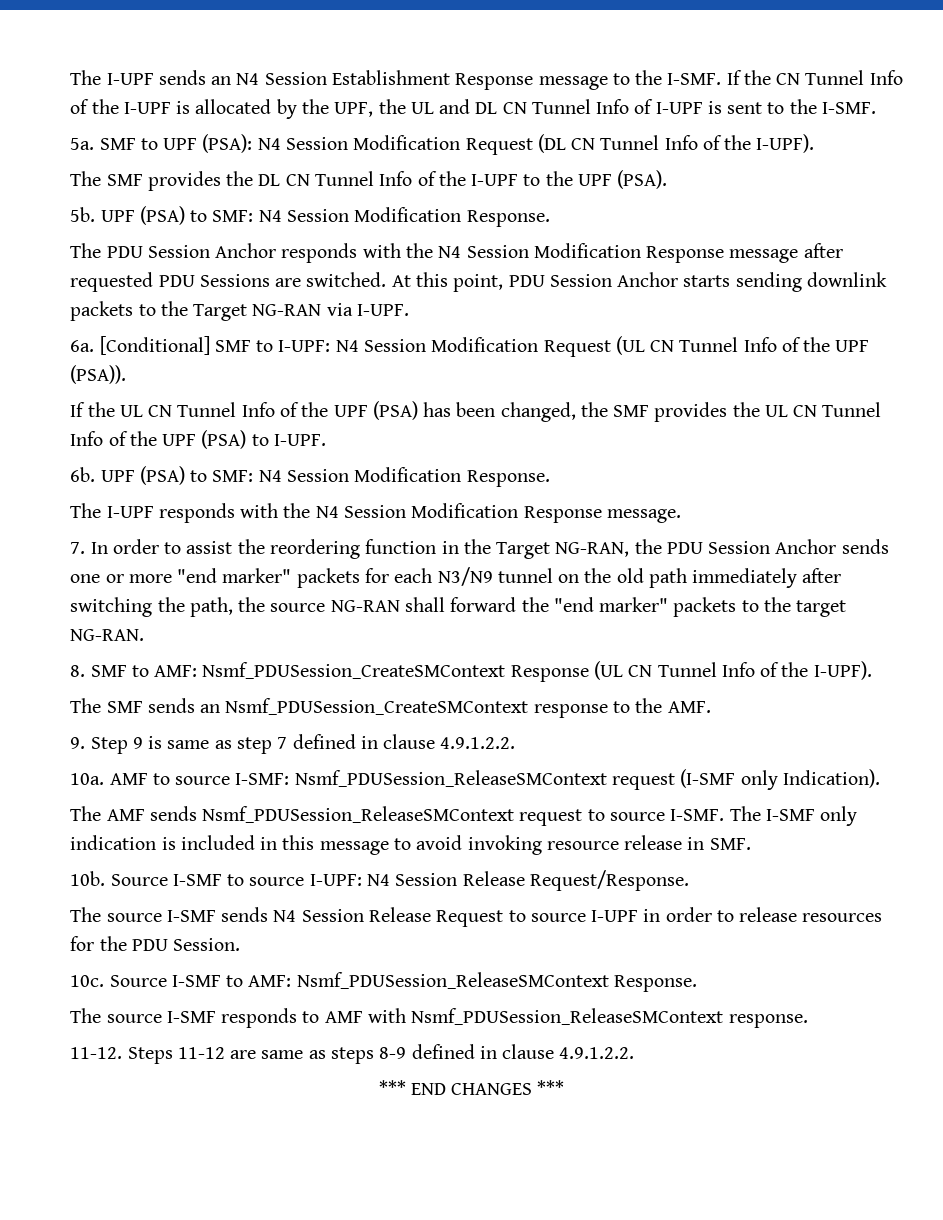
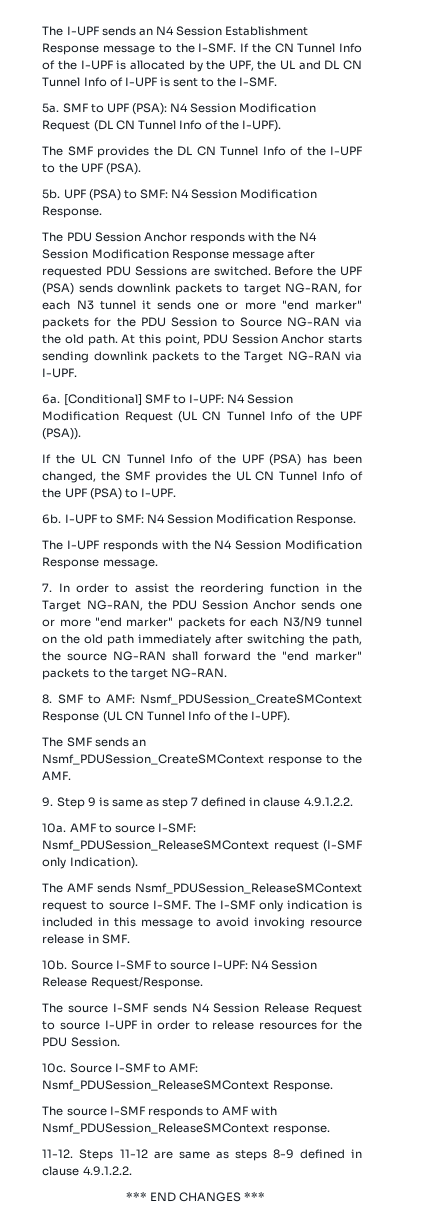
+ Before the UPF (PSA) sends downlink packets to target NG-RAN, for each N3 tunnel it sends one or more "end marker" packets for the PDU Session to Source NG-RAN via the old path.
- 6b. UPF (PSA) to SMF: N4 Session Modification Response.
+ 6b. I-UPF to SMF: N4 Session Modification Response.

